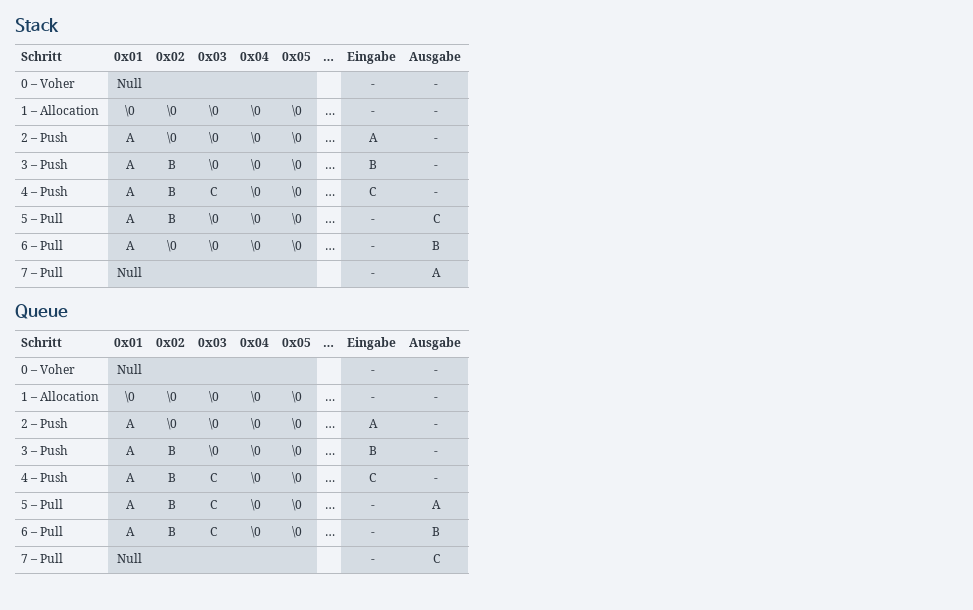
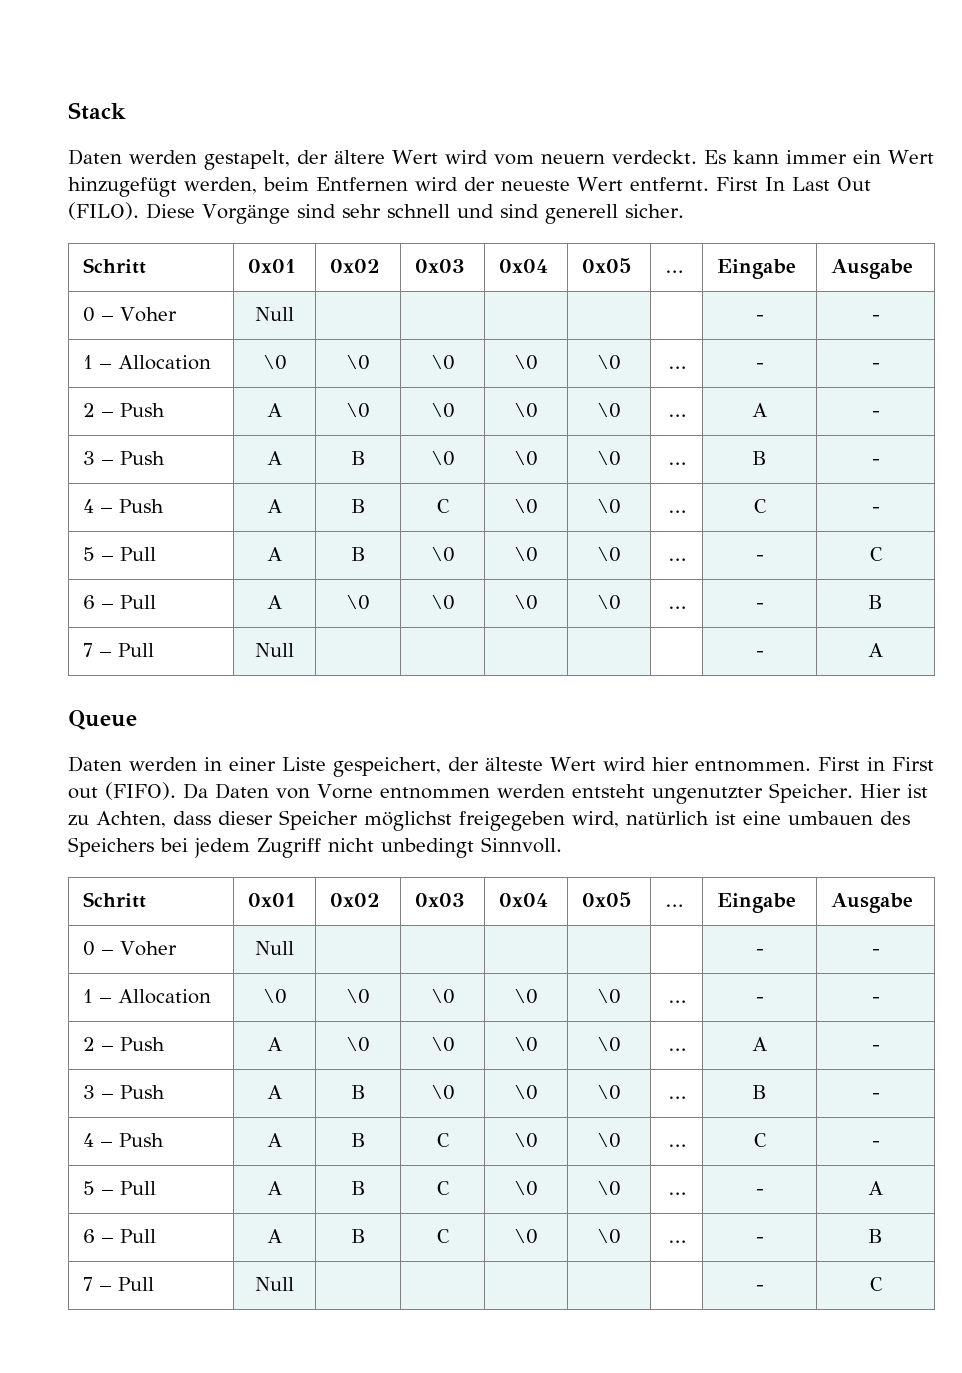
+ Daten werden gestapelt, der ältere Wert wird vom neuern verdeckt. Es kann immer ein Wert hinzugefügt werden, beim Entfernen wird der neueste Wert entfernt. First In Last Out (FILO). Diese Vorgänge sind sehr schnell und sind generell sicher.
+ Daten werden in einer Liste gespeichert, der älteste Wert wird hier entnommen. First in First out (FIFO). Da Daten von Vorne entnommen werden entsteht ungenutzter Speicher. Hier ist zu Achten, dass dieser Speicher möglichst freigegeben wird, natürlich ist eine umbauen des Speichers bei jedem Zugriff nicht unbedingt Sinnvoll.

